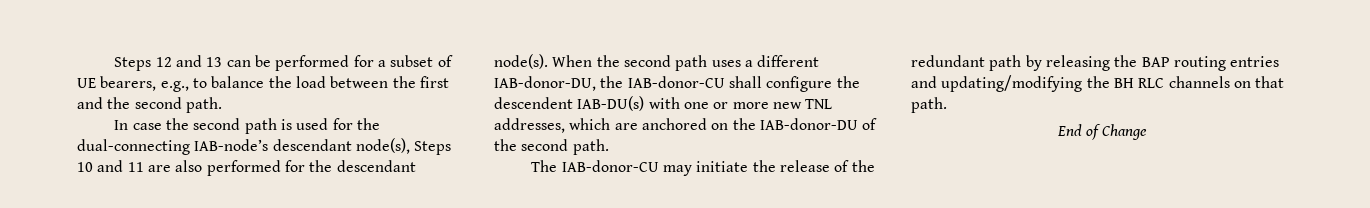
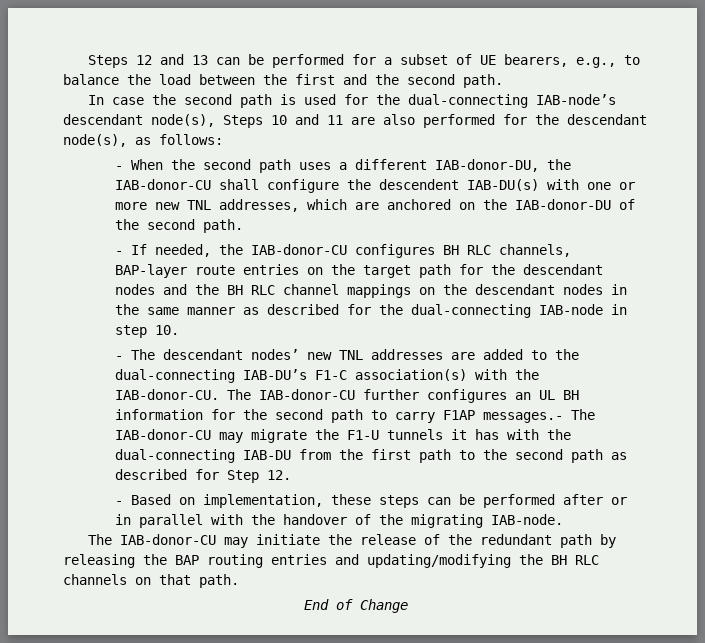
- In case the second path is used for the dual-connecting IAB-node’s descendant node(s), Steps 10 and 11 are also performed for the descendant node(s). When the second path uses a different IAB-donor-DU, the IAB-donor-CU shall configure the descendent IAB-DU(s) with one or more new TNL addresses, which are anchored on the IAB-donor-DU of the second path.
+ In case the second path is used for the dual-connecting IAB-node’s descendant node(s), Steps 10 and 11 are also performed for the descendant node(s), as follows:
+ - When the second path uses a different IAB-donor-DU, the IAB-donor-CU shall configure the descendent IAB-DU(s) with one or more new TNL addresses, which are anchored on the IAB-donor-DU of the second path.
+ - If needed, the IAB-donor-CU configures BH RLC channels, BAP-layer route entries on the target path for the descendant nodes and the BH RLC channel mappings on the descendant nodes in the same manner as described for the dual-connecting IAB-node in step 10.
+ - The descendant nodes’ new TNL addresses are added to the dual-connecting IAB-DU’s F1-C association(s) with the IAB-donor-CU. The IAB-donor-CU further configures an UL BH information for the second path to carry F1AP messages.- The IAB-donor-CU may migrate the F1-U tunnels it has with the dual-connecting IAB-DU from the first path to the second path as described for Step 12.
+ - Based on implementation, these steps can be performed after or in parallel with the handover of the migrating IAB-node.

